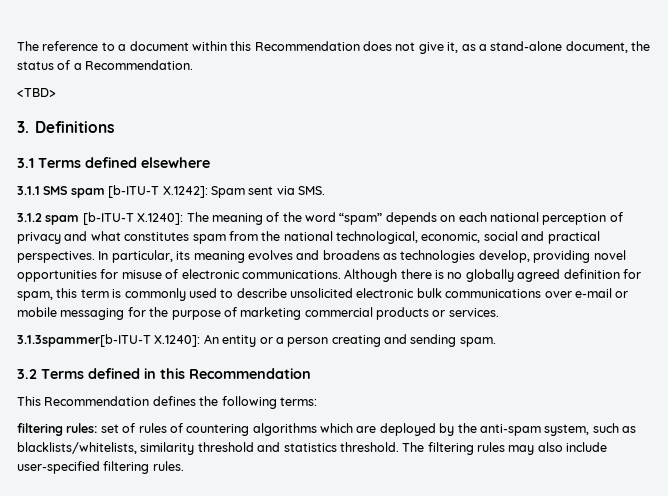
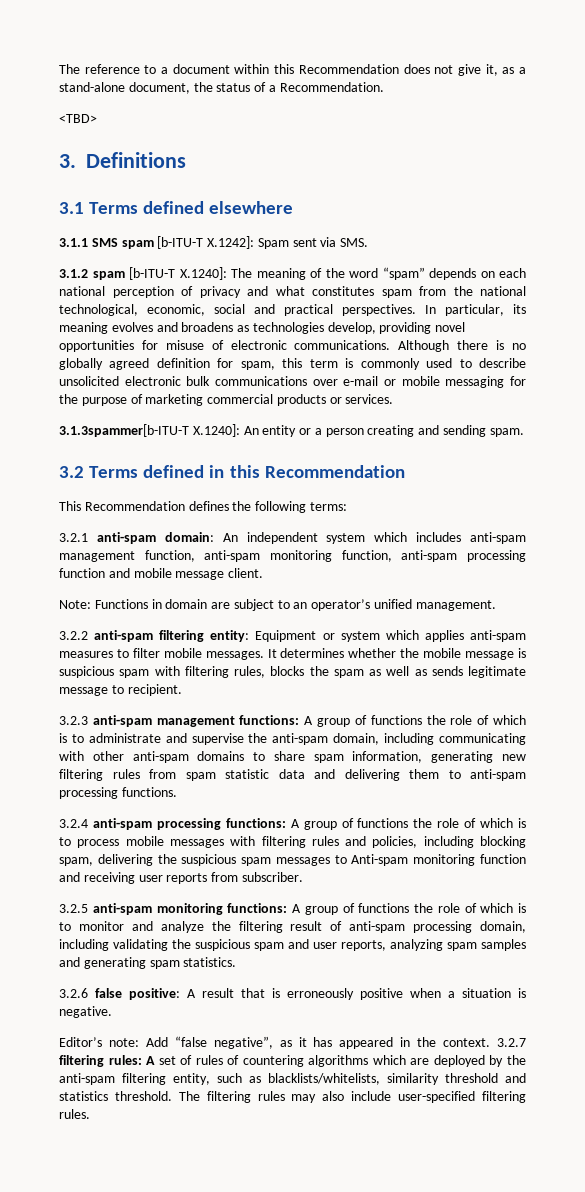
- filtering rules: set of rules of countering algorithms which are deployed by the anti-spam system, such as blacklists/whitelists, similarity threshold and statistics threshold.
+ 3.2.1 anti-spam domain: An independent system which includes anti-spam management function, anti-spam monitoring function, anti-spam processing function and mobile message client.
+ Note: Functions in domain are subject to an operator’s unified management.
+ 3.2.2 anti-spam filtering entity: Equipment or system which applies anti-spam measures to filter mobile messages. It determines whether the mobile message is suspicious spam with filtering rules, blocks the spam as well as sends legitimate message to recipient.
+ 3.2.3 anti-spam management functions: A group of functions the role of which is to administrate and supervise the anti-spam domain, including communicating with other anti-spam domains to share spam information, generating new filtering rules from spam statistic data and delivering them to anti-spam processing functions.
+ 3.2.4 anti-spam processing functions: A group of functions the role of which is to process mobile messages with filtering rules and policies, including blocking spam, delivering the suspicious spam messages to Anti-spam monitoring function and receiving user reports from subscriber.
+ 3.2.5 anti-spam monitoring functions: A group of functions the role of which is to monitor and analyze the filtering result of anti-spam processing domain, including validating the suspicious spam and user reports, analyzing spam samples and generating spam statistics.
+ 3.2.6 false positive: A result that is erroneously positive when a situation is negative.
+ Editor’s note: Add “false negative”, as it has appeared in the context. 3.2.7 filtering rules: A set of rules of countering algorithms which are deployed by the anti-spam filtering entity, such as blacklists/whitelists, similarity threshold and statistics threshold.

